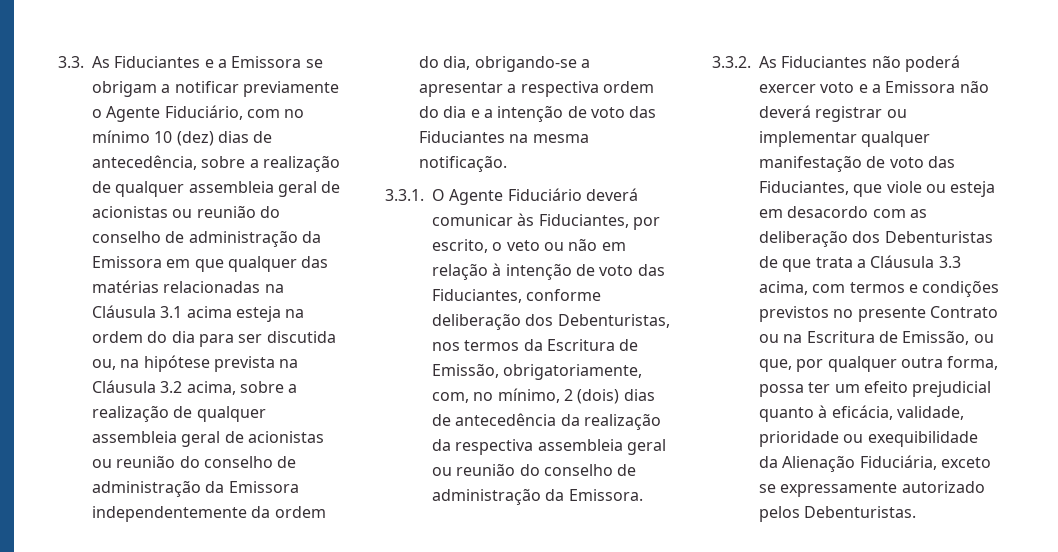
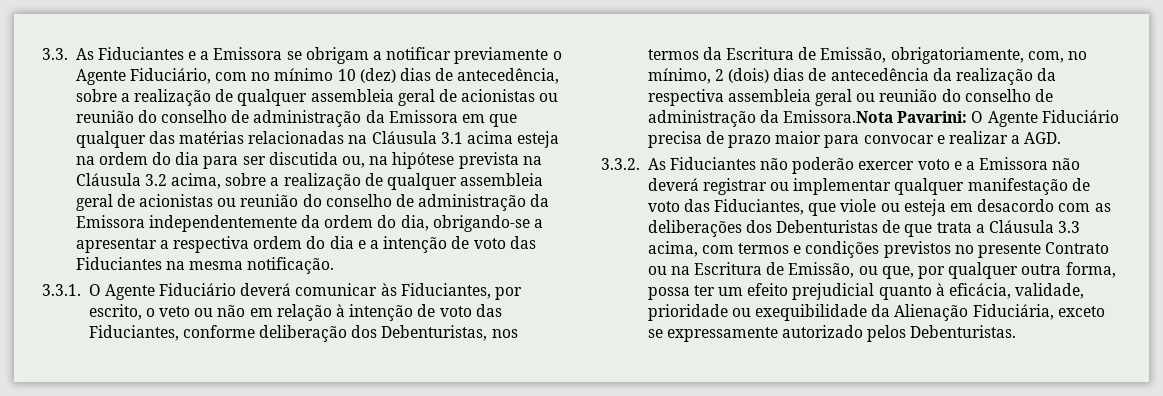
- 3.3.1. O Agente Fiduciário deverá comunicar às Fiduciantes, por escrito, o veto ou não em relação à intenção de voto das Fiduciantes, conforme deliberação dos Debenturistas, nos termos da Escritura de Emissão, obrigatoriamente, com, no mínimo, 2 (dois) dias de antecedência da realização da respectiva assembleia geral ou reunião do conselho de administração da Emissora.
+ 3.3.1. O Agente Fiduciário deverá comunicar às Fiduciantes, por escrito, o veto ou não em relação à intenção de voto das Fiduciantes, conforme deliberação dos Debenturistas, nos termos da Escritura de Emissão, obrigatoriamente, com, no mínimo, 2 (dois) dias de antecedência da realização da respectiva assembleia geral ou reunião do conselho de administração da Emissora.Nota Pavarini: O Agente Fiduciário precisa de prazo maior para convocar e realizar a AGD.
- 3.3.2. As Fiduciantes não poderá exercer voto e a Emissora não deverá registrar ou implementar qualquer manifestação de voto das Fiduciantes, que viole ou esteja em desacordo com as deliberação dos Debenturistas de que trata a Cláusula 3.3 acima, com termos e condições previstos no presente Contrato ou na Escritura de Emissão, ou que, por qualquer outra forma, possa ter um efeito prejudicial quanto à eficácia, validade, prioridade ou exequibilidade da Alienação Fiduciária, exceto se expressamente autorizado pelos Debenturistas.
+ 3.3.2. As Fiduciantes não poderão exercer voto e a Emissora não deverá registrar ou implementar qualquer manifestação de voto das Fiduciantes, que viole ou esteja em desacordo com as deliberações dos Debenturistas de que trata a Cláusula 3.3 acima, com termos e condições previstos no presente Contrato ou na Escritura de Emissão, ou que, por qualquer outra forma, possa ter um efeito prejudicial quanto à eficácia, validade, prioridade ou exequibilidade da Alienação Fiduciária, exceto se expressamente autorizado pelos Debenturistas.

